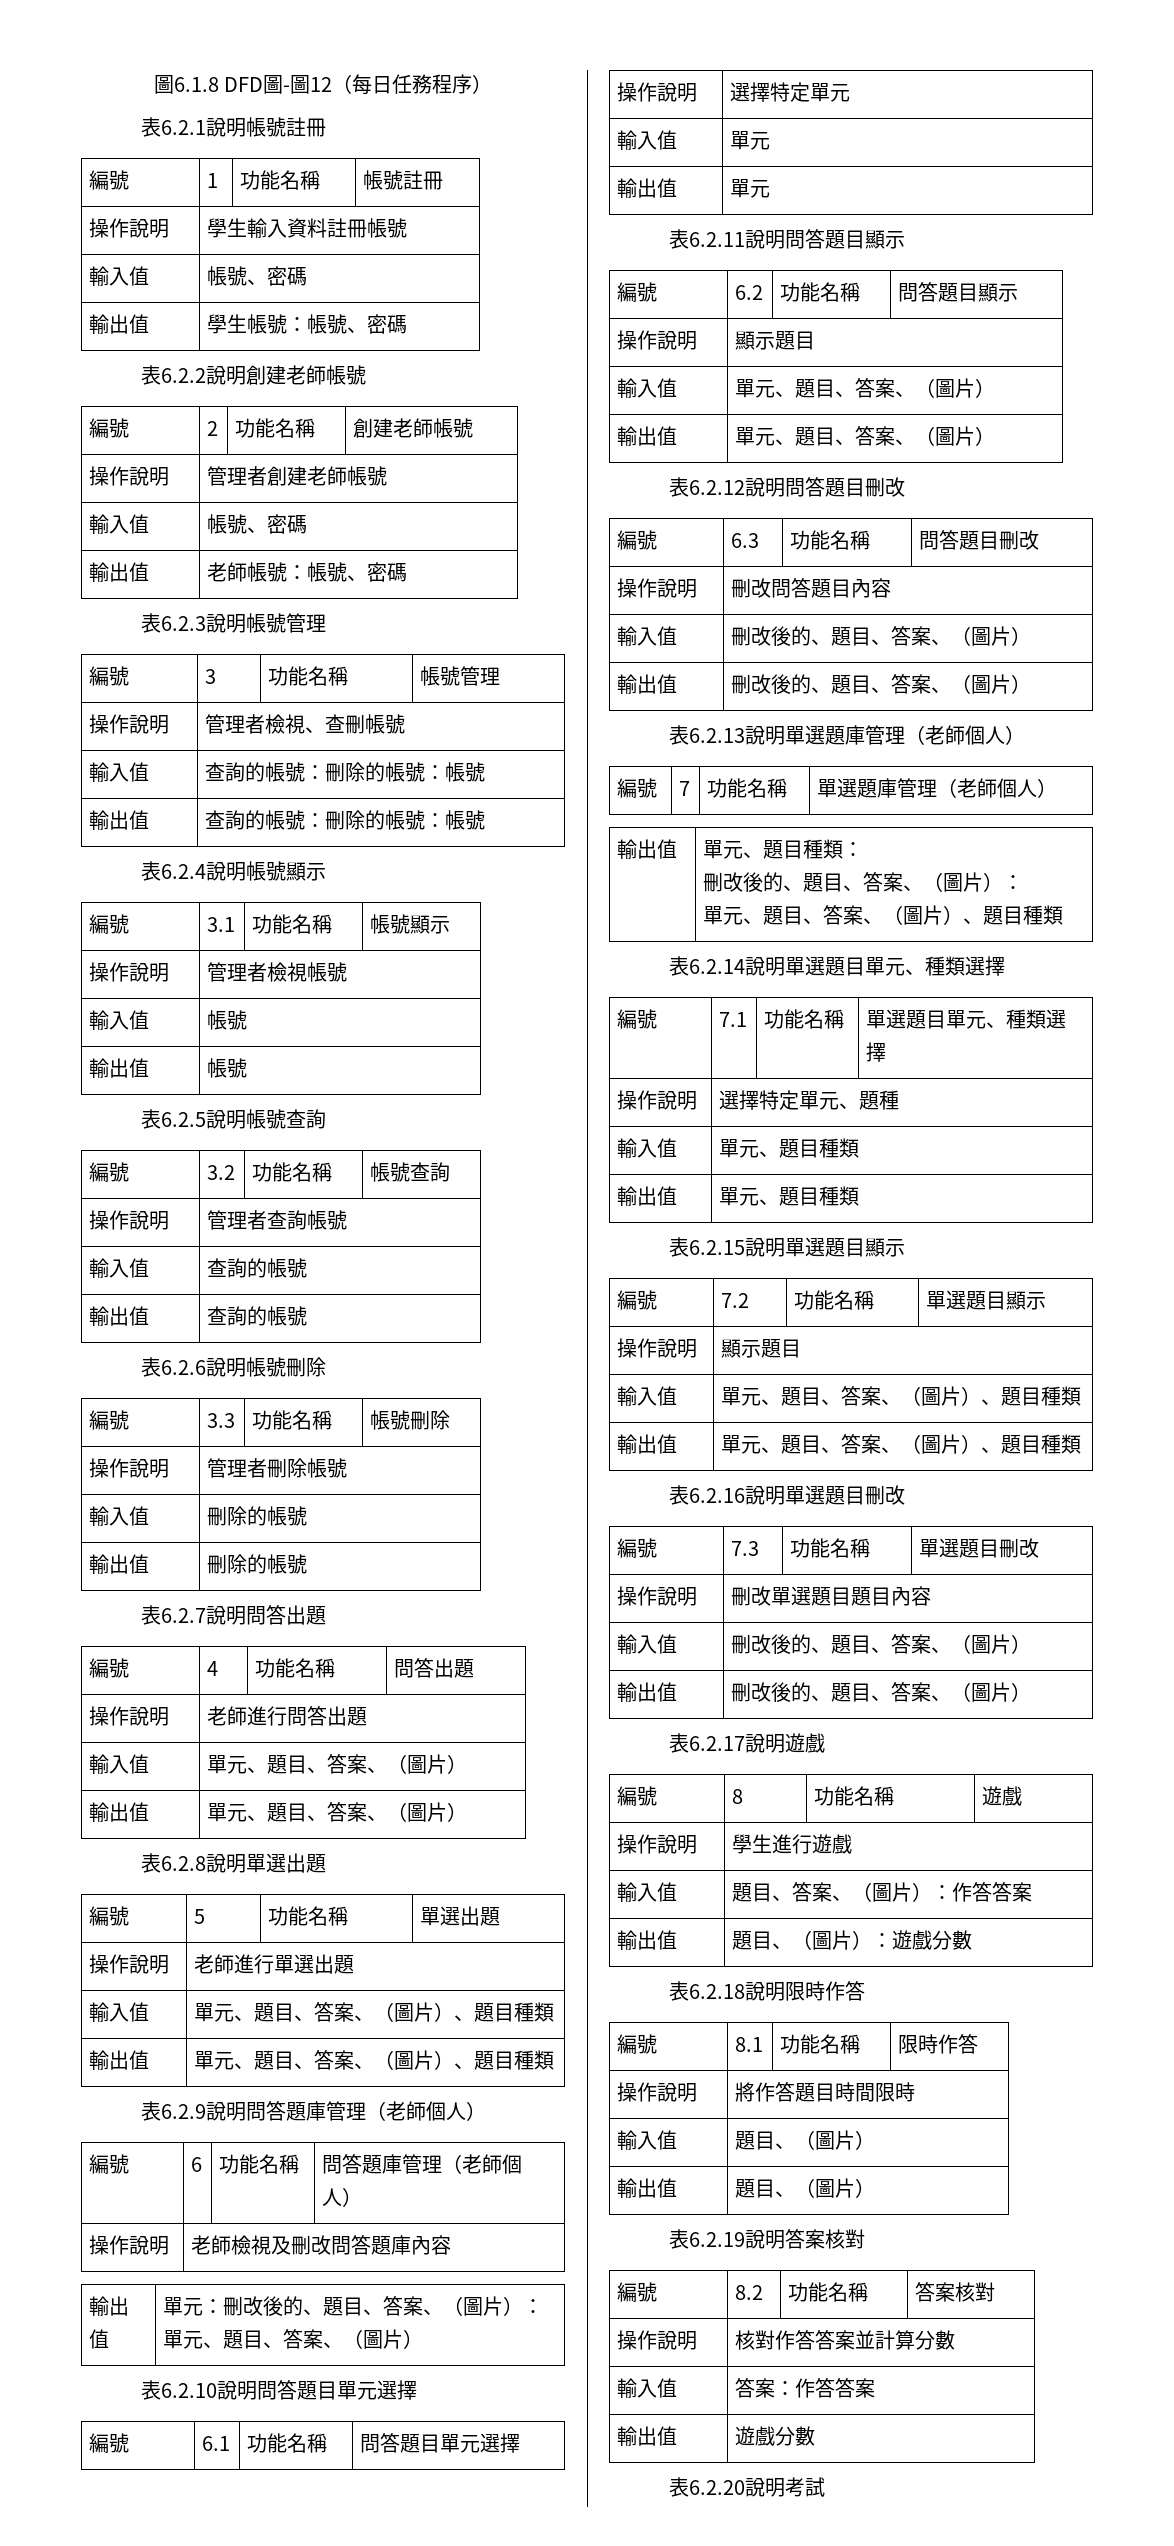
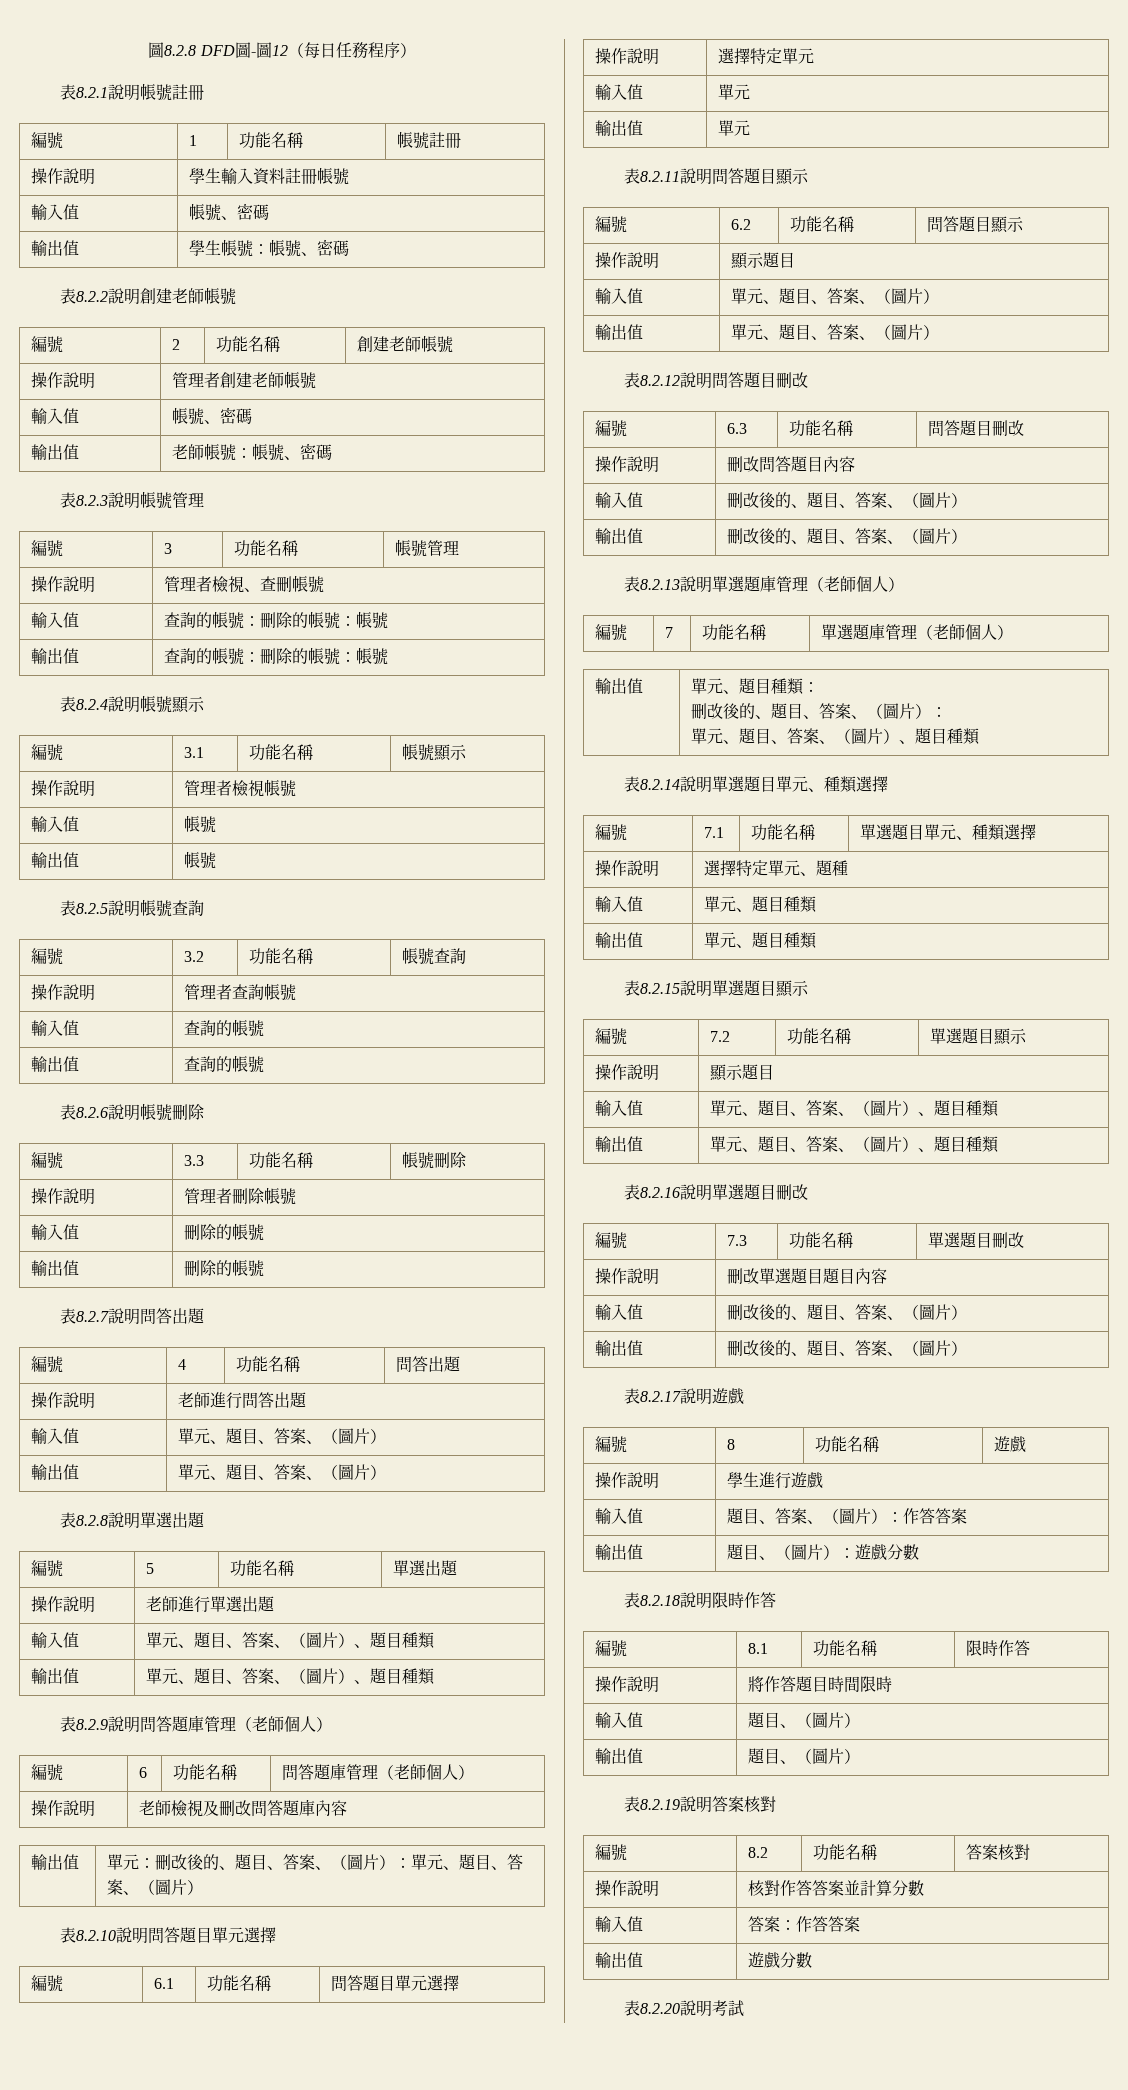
- 圖6.1.8 DFD圖-圖12（每日任務程序）
+ 圖8.2.8 DFD圖-圖12（每日任務程序）
- 表6.2.1說明帳號註冊
+ 表8.2.1說明帳號註冊
- 表6.2.2說明創建老師帳號
+ 表8.2.2說明創建老師帳號
- 表6.2.3說明帳號管理
+ 表8.2.3說明帳號管理
- 表6.2.4說明帳號顯示
+ 表8.2.4說明帳號顯示
- 表6.2.5說明帳號查詢
+ 表8.2.5說明帳號查詢
- 表6.2.6說明帳號刪除
+ 表8.2.6說明帳號刪除
- 表6.2.7說明問答出題
+ 表8.2.7說明問答出題
- 表6.2.8說明單選出題
+ 表8.2.8說明單選出題
- 表6.2.9說明問答題庫管理（老師個人）
+ 表8.2.9說明問答題庫管理（老師個人）
- 表6.2.10說明問答題目單元選擇
+ 表8.2.10說明問答題目單元選擇
- 表6.2.11說明問答題目顯示
+ 表8.2.11說明問答題目顯示
- 表6.2.12說明問答題目刪改
+ 表8.2.12說明問答題目刪改
- 表6.2.13說明單選題庫管理（老師個人）
+ 表8.2.13說明單選題庫管理（老師個人）
- 表6.2.14說明單選題目單元、種類選擇
+ 表8.2.14說明單選題目單元、種類選擇
- 表6.2.15說明單選題目顯示
+ 表8.2.15說明單選題目顯示
- 表6.2.16說明單選題目刪改
+ 表8.2.16說明單選題目刪改
- 表6.2.17說明遊戲
+ 表8.2.17說明遊戲
- 表6.2.18說明限時作答
+ 表8.2.18說明限時作答
- 表6.2.19說明答案核對
+ 表8.2.19說明答案核對
- 表6.2.20說明考試
+ 表8.2.20說明考試

